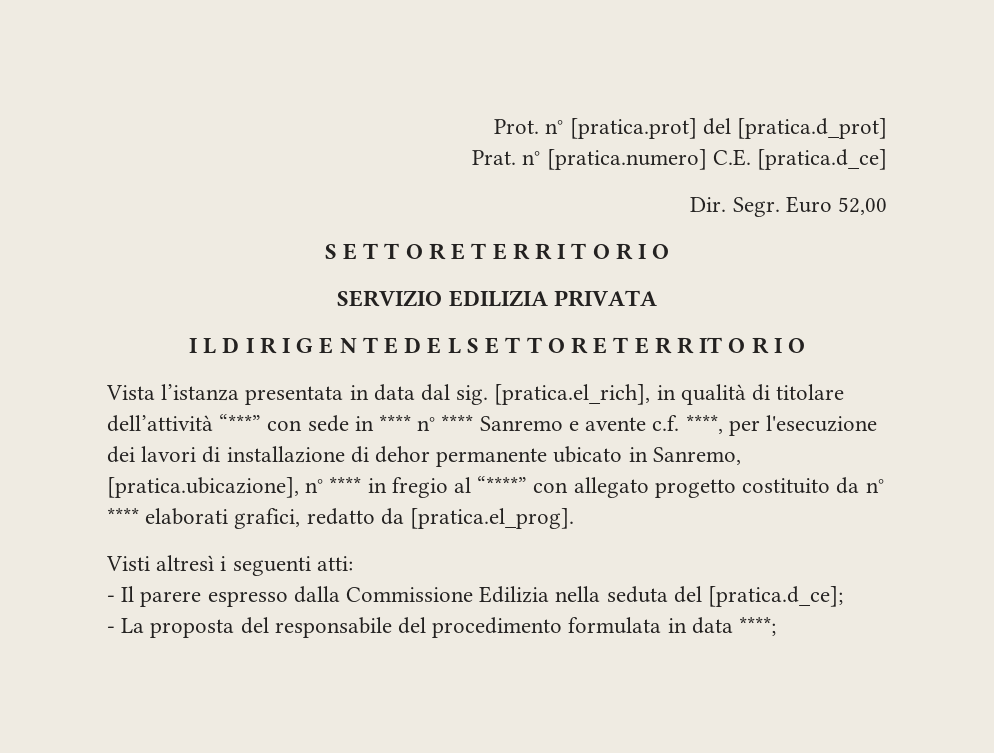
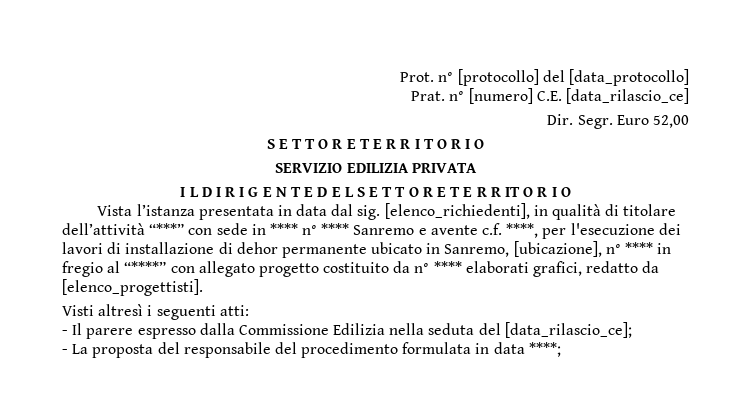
- Prot. n° [pratica.prot] del [pratica.d_prot]
+ Prot. n° [protocollo] del [data_protocollo]
- Prat. n° [pratica.numero] C.E. [pratica.d_ce]
+ Prat. n° [numero] C.E. [data_rilascio_ce]
- [pratica.el_rich], in qualità di titolare dell’attività “***” con sede in **** n° **** Sanremo e avente c.f. ****, per l'esecuzione dei lavori di installazione di dehor permanente ubicato in Sanremo, [pratica.ubicazione], n° **** in fregio al “****” con allegato progetto costituito da n° **** elaborati grafici, redatto da [pratica.el_prog].
+ [elenco_richiedenti], in qualità di titolare dell’attività “***” con sede in **** n° **** Sanremo e avente c.f. ****, per l'esecuzione dei lavori di installazione di dehor permanente ubicato in Sanremo, [ubicazione], n° **** in fregio al “****” con allegato progetto costituito da n° **** elaborati grafici, redatto da [elenco_progettisti].
- - Il parere espresso dalla Commissione Edilizia nella seduta del [pratica.d_ce];
+ - Il parere espresso dalla Commissione Edilizia nella seduta del [data_rilascio_ce];

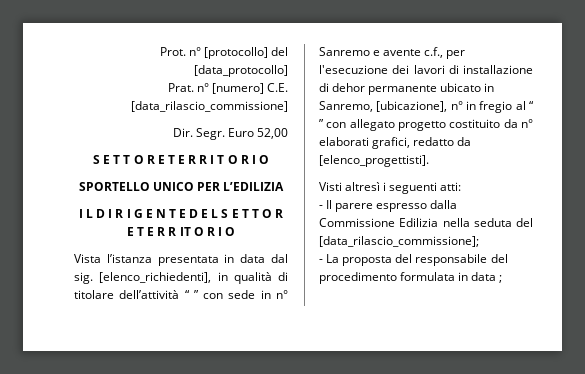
- Prat. n° [numero] C.E. [data_rilascio_ce]
+ Prat. n° [numero] C.E. [data_rilascio_commissione]
- SERVIZIO EDILIZIA PRIVATA
+ SPORTELLO UNICO PER L’EDILIZIA
- [elenco_richiedenti], in qualità di titolare dell’attività “***” con sede in **** n° **** Sanremo e avente c.f. ****, per l'esecuzione dei lavori di installazione di dehor permanente ubicato in Sanremo, [ubicazione], n° **** in fregio al “****” con allegato progetto costituito da n° **** elaborati grafici, redatto da [elenco_progettisti].
+ [elenco_richiedenti], in qualità di titolare dell’attività “ ” con sede in n° Sanremo e avente c.f., per l'esecuzione dei lavori di installazione di dehor permanente ubicato in Sanremo, [ubicazione], n° in fregio al “ ” con allegato progetto costituito da n° elaborati grafici, redatto da [elenco_progettisti].
- - Il parere espresso dalla Commissione Edilizia nella seduta del [data_rilascio_ce];
+ - Il parere espresso dalla Commissione Edilizia nella seduta del [data_rilascio_commissione];
- - La proposta del responsabile del procedimento formulata in data ****;
+ - La proposta del responsabile del procedimento formulata in data ;

